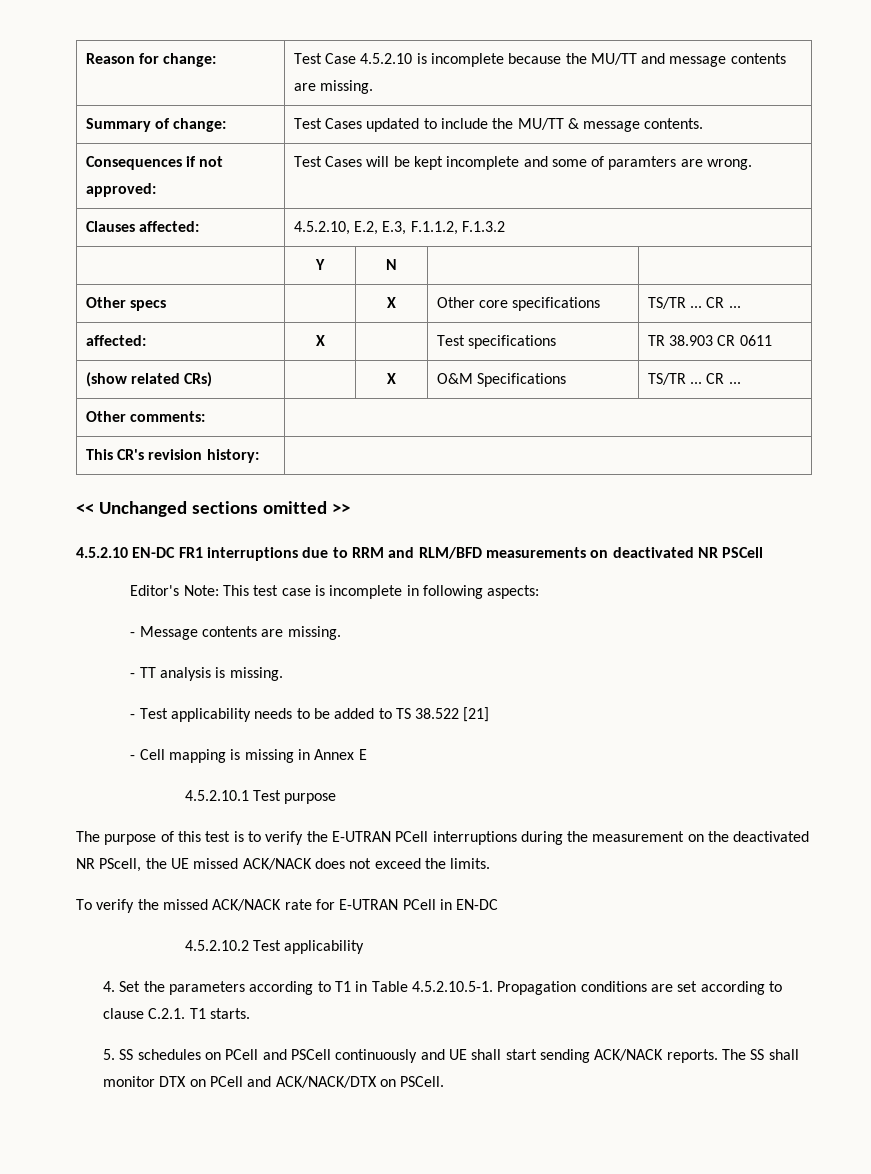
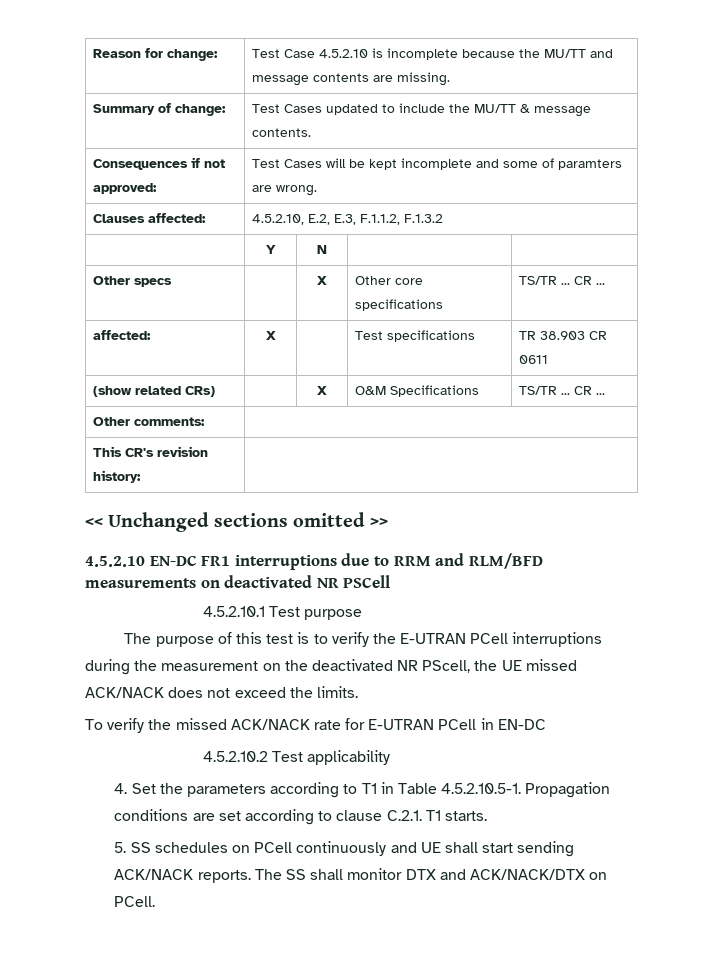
- Editor's Note: This test case is incomplete in following aspects:
- - Message contents are missing.
- - TT analysis is missing.
- - Test applicability needs to be added to TS 38.522 [21]
- - Cell mapping is missing in Annex E
- 5. SS schedules on PCell and PSCell continuously and UE shall start sending ACK/NACK reports.
+ 5. SS schedules on PCell continuously and UE shall start sending ACK/NACK reports.
- The SS shall monitor DTX on PCell and ACK/NACK/DTX on PSCell.
+ The SS shall monitor DTX and ACK/NACK/DTX on PCell.

